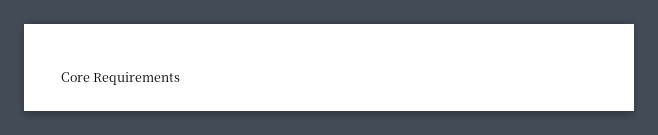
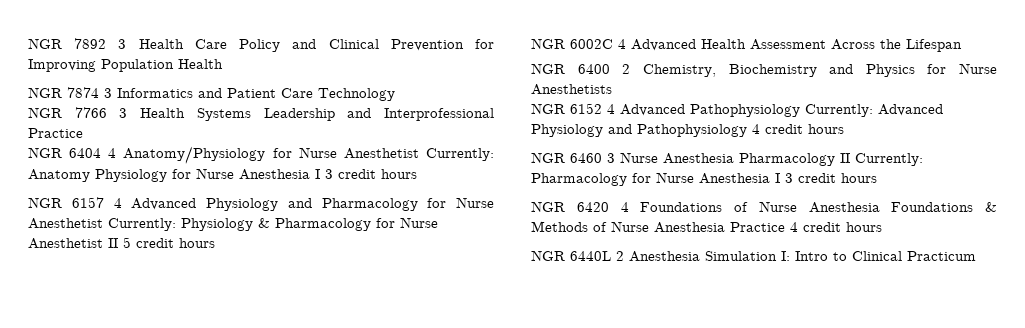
- Core Requirements
+ NGR 7892 3 Health Care Policy and Clinical Prevention for Improving Population Health
+ NGR 7874 3 Informatics and Patient Care Technology
+ NGR 7766 3 Health Systems Leadership and Interprofessional Practice
+ NGR 6404 4 Anatomy/Physiology for Nurse Anesthetist Currently: Anatomy Physiology for Nurse Anesthesia I 3 credit hours
+ NGR 6157 4 Advanced Physiology and Pharmacology for Nurse Anesthetist Currently: Physiology & Pharmacology for Nurse Anesthetist II 5 credit hours
+ NGR 6002C 4 Advanced Health Assessment Across the Lifespan
+ NGR 6400 2 Chemistry, Biochemistry and Physics for Nurse Anesthetists
+ NGR 6152 4 Advanced Pathophysiology Currently: Advanced Physiology and Pathophysiology 4 credit hours
+ NGR 6460 3 Nurse Anesthesia Pharmacology II Currently: Pharmacology for Nurse Anesthesia I 3 credit hours
+ NGR 6420 4 Foundations of Nurse Anesthesia Foundations & Methods of Nurse Anesthesia Practice 4 credit hours
+ NGR 6440L 2 Anesthesia Simulation I: Intro to Clinical Practicum

